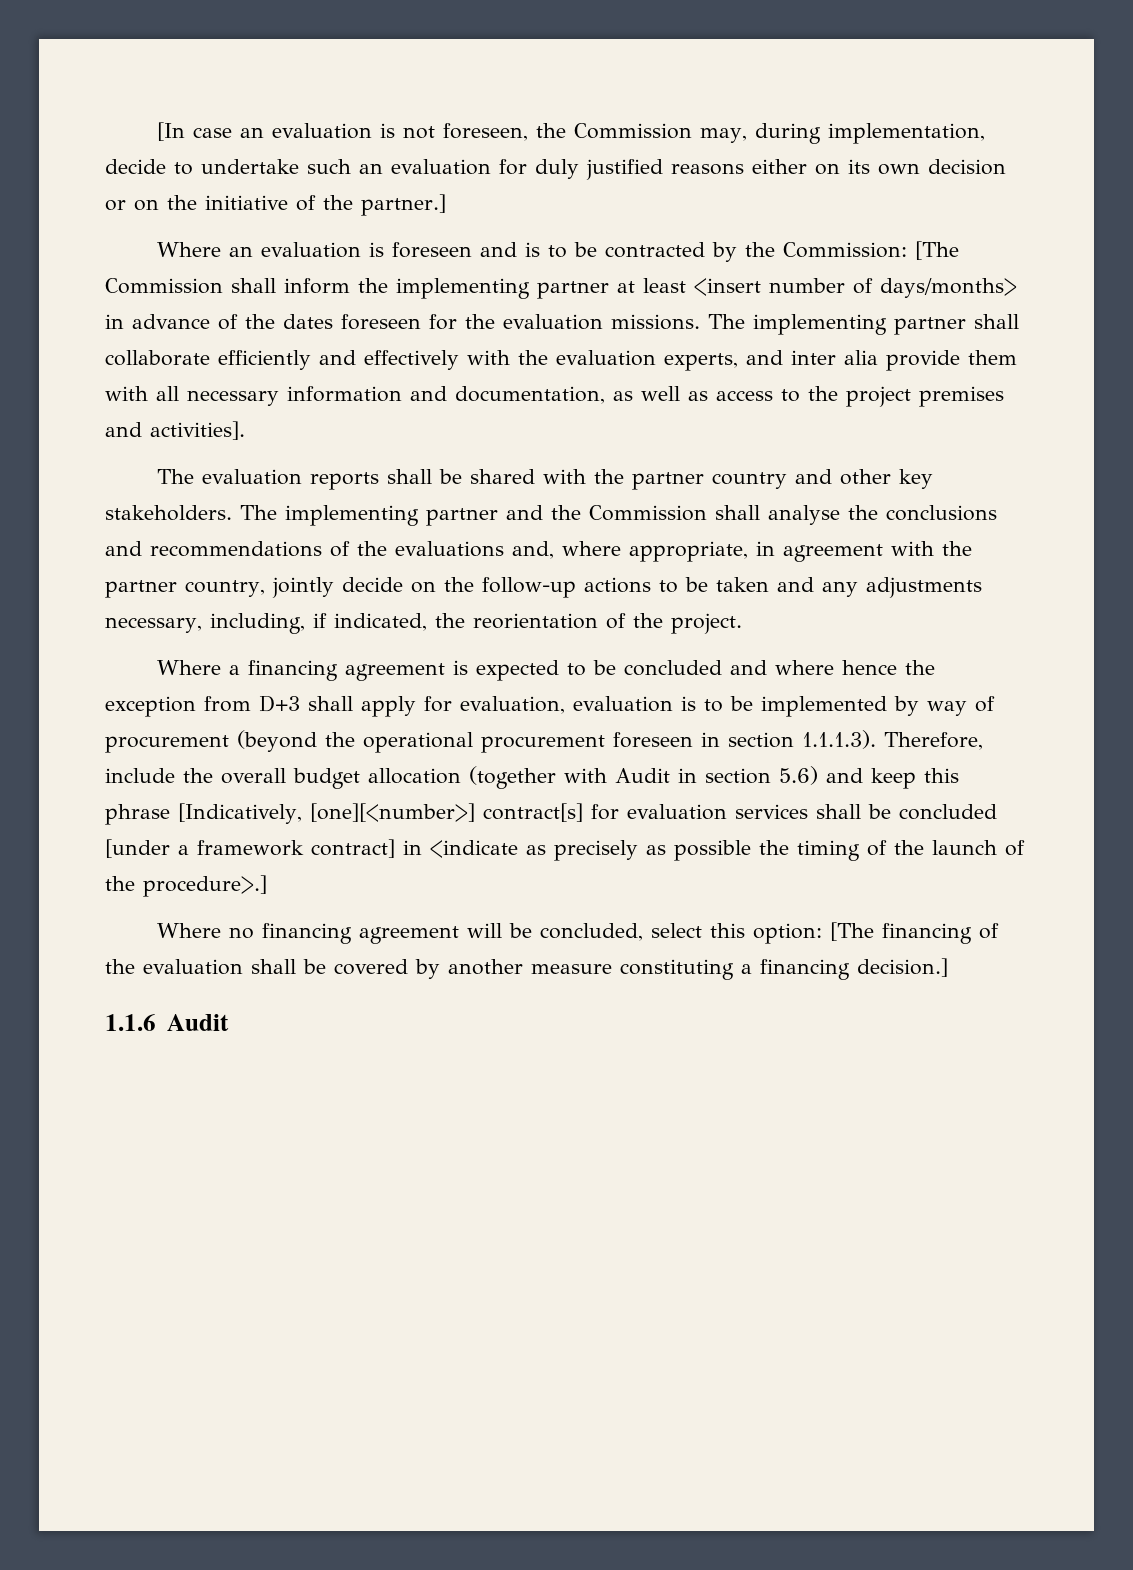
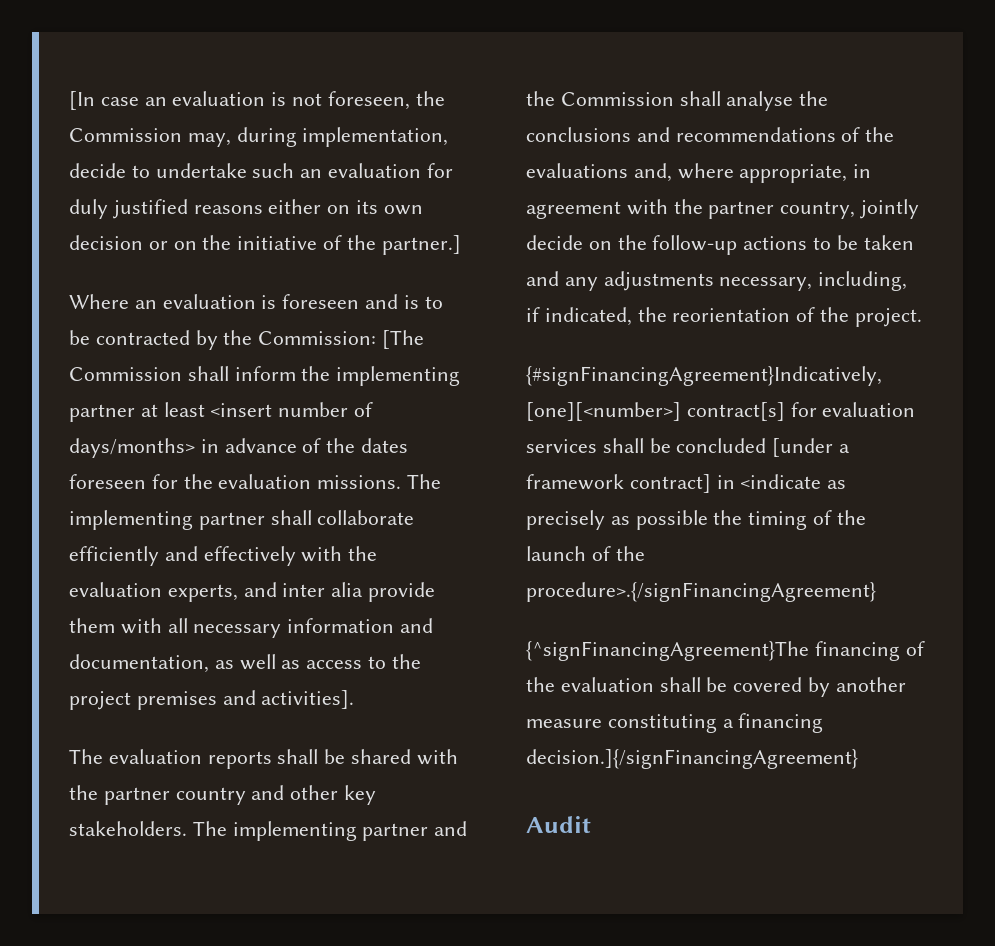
- Where a financing agreement is expected to be concluded and where hence the exception from D+3 shall apply for evaluation, evaluation is to be implemented by way of procurement (beyond the operational procurement foreseen in section 1.1.1.3). Therefore, include the overall budget allocation (together with Audit in section 5.6) and keep this phrase [Indicatively, [one][<number>] contract[s] for evaluation services shall be concluded [under a framework contract] in <indicate as precisely as possible the timing of the launch of the procedure>.]
- Where no financing agreement will be concluded, select this option: [The financing of the evaluation shall be covered by another measure constituting a financing decision.]
- 1.1.6 Audit
+ {#signFinancingAgreement}Indicatively, [one][<number>] contract[s] for evaluation services shall be concluded [under a framework contract] in <indicate as precisely as possible the timing of the launch of the procedure>.{/signFinancingAgreement}
+ {^signFinancingAgreement}The financing of the evaluation shall be covered by another measure constituting a financing decision.]{/signFinancingAgreement}
+ Audit

